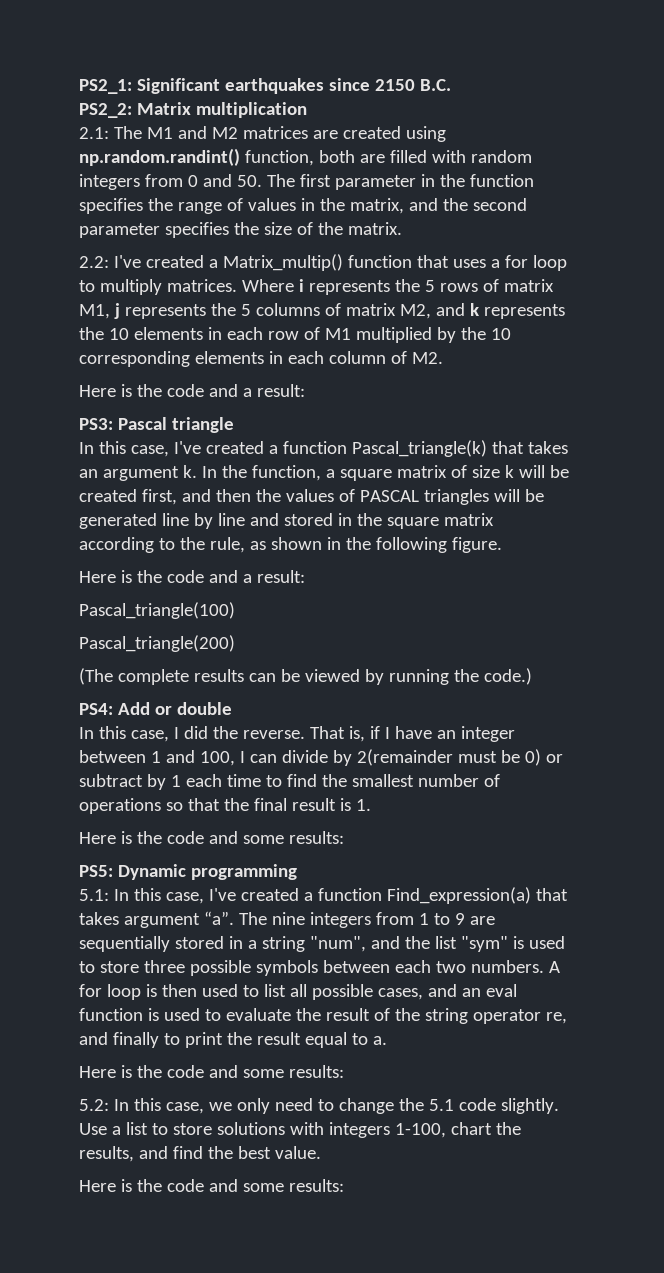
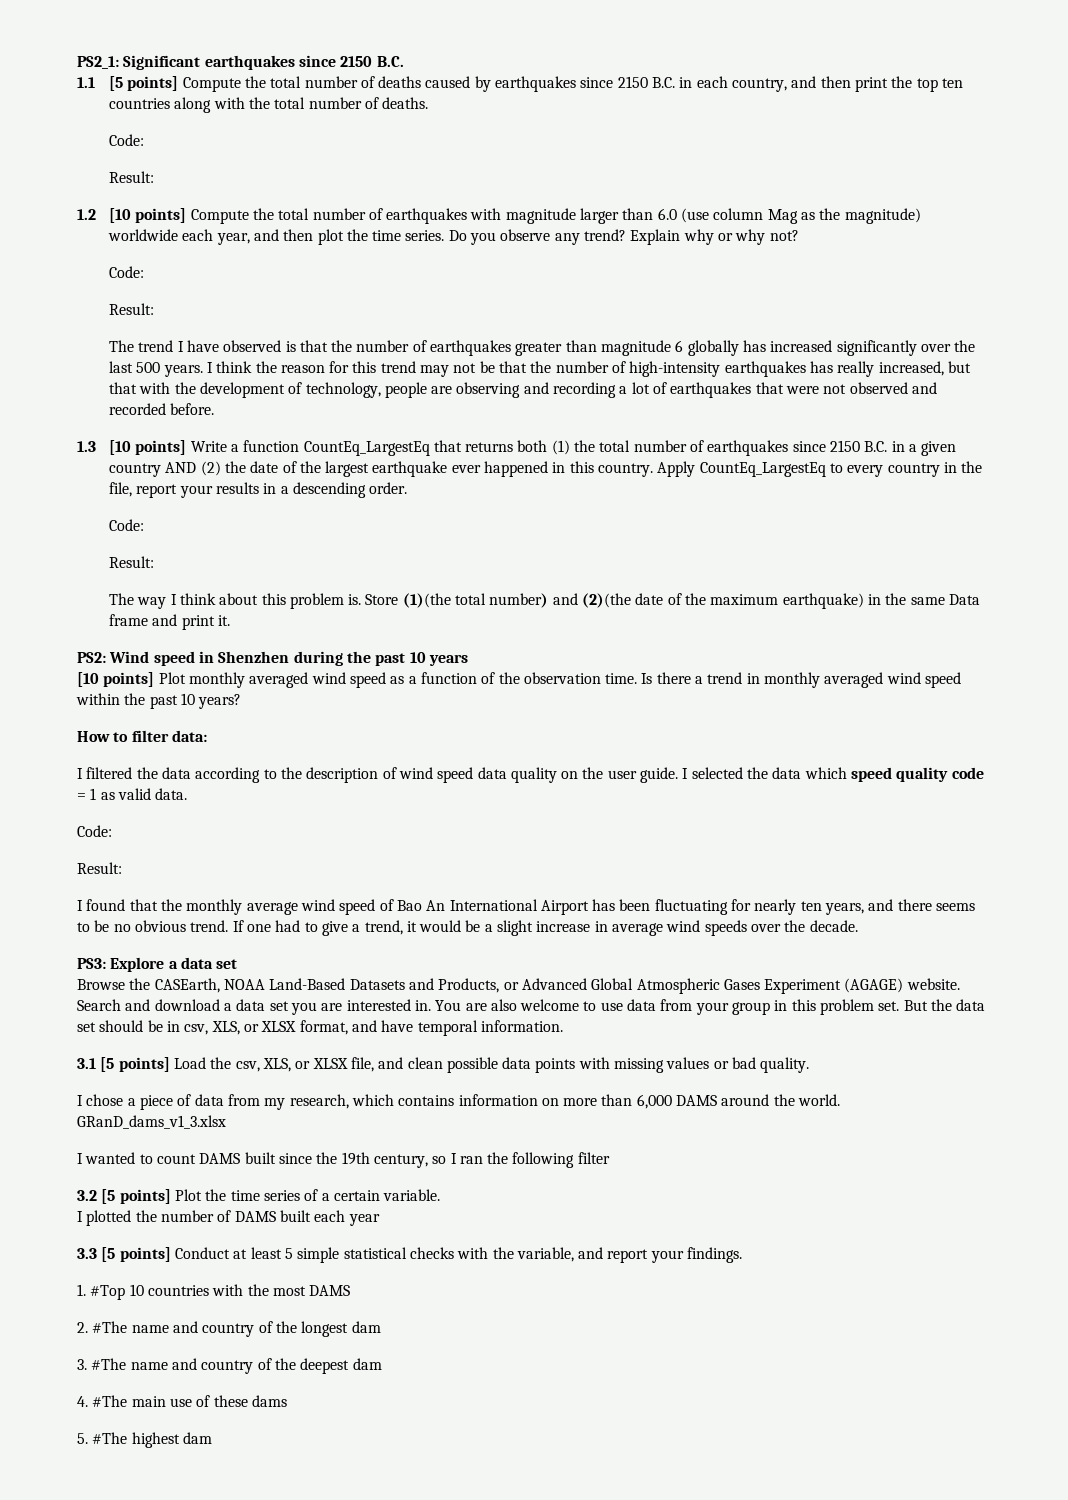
- PS2_2: Matrix multiplication
- 2.1: The M1 and M2 matrices are created using np.random.randint() function, both are filled with random integers from 0 and 50. The first parameter in the function specifies the range of values in the matrix, and the second parameter specifies the size of the matrix.
- 2.2: I've created a Matrix_multip() function that uses a for loop to multiply matrices. Where i represents the 5 rows of matrix M1, j represents the 5 columns of matrix M2, and k represents the 10 elements in each row of M1 multiplied by the 10 corresponding elements in each column of M2.
- Here is the code and a result:
- PS3: Pascal triangle
- In this case, I've created a function Pascal_triangle(k) that takes an argument k. In the function, a square matrix of size k will be created first, and then the values of PASCAL triangles will be generated line by line and stored in the square matrix according to the rule, as shown in the following figure.
- Here is the code and a result:
- Pascal_triangle(100)
- Pascal_triangle(200)
- (The complete results can be viewed by running the code.)
- PS4: Add or double
- In this case, I did the reverse. That is, if I have an integer between 1 and 100, I can divide by 2(remainder must be 0) or subtract by 1 each time to find the smallest number of operations so that the final result is 1.
- Here is the code and some results:
- PS5: Dynamic programming
- 5.1: In this case, I've created a function Find_expression(a) that takes argument “a”. The nine integers from 1 to 9 are sequentially stored in a string "num", and the list "sym" is used to store three possible symbols between each two numbers. A for loop is then used to list all possible cases, and an eval function is used to evaluate the result of the string operator re, and finally to print the result equal to a.
- Here is the code and some results:
- 5.2: In this case, we only need to change the 5.1 code slightly. Use a list to store solutions with integers 1-100, chart the results, and find the best value.
- Here is the code and some results:
+ 1.1 [5 points] Compute the total number of deaths caused by earthquakes since 2150 B.C. in each country, and then print the top ten countries along with the total number of deaths.
+ Code:
+ Result:
+ 1.2 [10 points] Compute the total number of earthquakes with magnitude larger than 6.0 (use column Mag as the magnitude) worldwide each year, and then plot the time series. Do you observe any trend? Explain why or why not?
+ Code:
+ Result:
+ The trend I have observed is that the number of earthquakes greater than magnitude 6 globally has increased significantly over the last 500 years. I think the reason for this trend may not be that the number of high-intensity earthquakes has really increased, but that with the development of technology, people are observing and recording a lot of earthquakes that were not observed and recorded before.
+ 1.3 [10 points] Write a function CountEq_LargestEq that returns both (1) the total number of earthquakes since 2150 B.C. in a given country AND (2) the date of the largest earthquake ever happened in this country. Apply CountEq_LargestEq to every country in the file, report your results in a descending order.
+ Code:
+ Result:
+ The way I think about this problem is. Store (1)(the total number) and (2)(the date of the maximum earthquake) in the same Data frame and print it.
+ PS2: Wind speed in Shenzhen during the past 10 years
+ [10 points] Plot monthly averaged wind speed as a function of the observation time. Is there a trend in monthly averaged wind speed within the past 10 years?
+ How to filter data:
+ I filtered the data according to the description of wind speed data quality on the user guide. I selected the data which speed quality code = 1 as valid data.
+ Code:
+ Result:
+ I found that the monthly average wind speed of Bao An International Airport has been fluctuating for nearly ten years, and there seems to be no obvious trend. If one had to give a trend, it would be a slight increase in average wind speeds over the decade.
+ PS3: Explore a data set
+ Browse the CASEarth, NOAA Land-Based Datasets and Products, or Advanced Global Atmospheric Gases Experiment (AGAGE) website. Search and download a data set you are interested in. You are also welcome to use data from your group in this problem set. But the data set should be in csv, XLS, or XLSX format, and have temporal information.
+ 3.1 [5 points] Load the csv, XLS, or XLSX file, and clean possible data points with missing values or bad quality.
+ I chose a piece of data from my research, which contains information on more than 6,000 DAMS around the world. GRanD_dams_v1_3.xlsx
+ I wanted to count DAMS built since the 19th century, so I ran the following filter
+ 3.2 [5 points] Plot the time series of a certain variable.
+ I plotted the number of DAMS built each year
+ 3.3 [5 points] Conduct at least 5 simple statistical checks with the variable, and report your findings.
+ 1. #Top 10 countries with the most DAMS
+ 2. #The name and country of the longest dam
+ 3. #The name and country of the deepest dam
+ 4. #The main use of these dams
+ 5. #The highest dam

